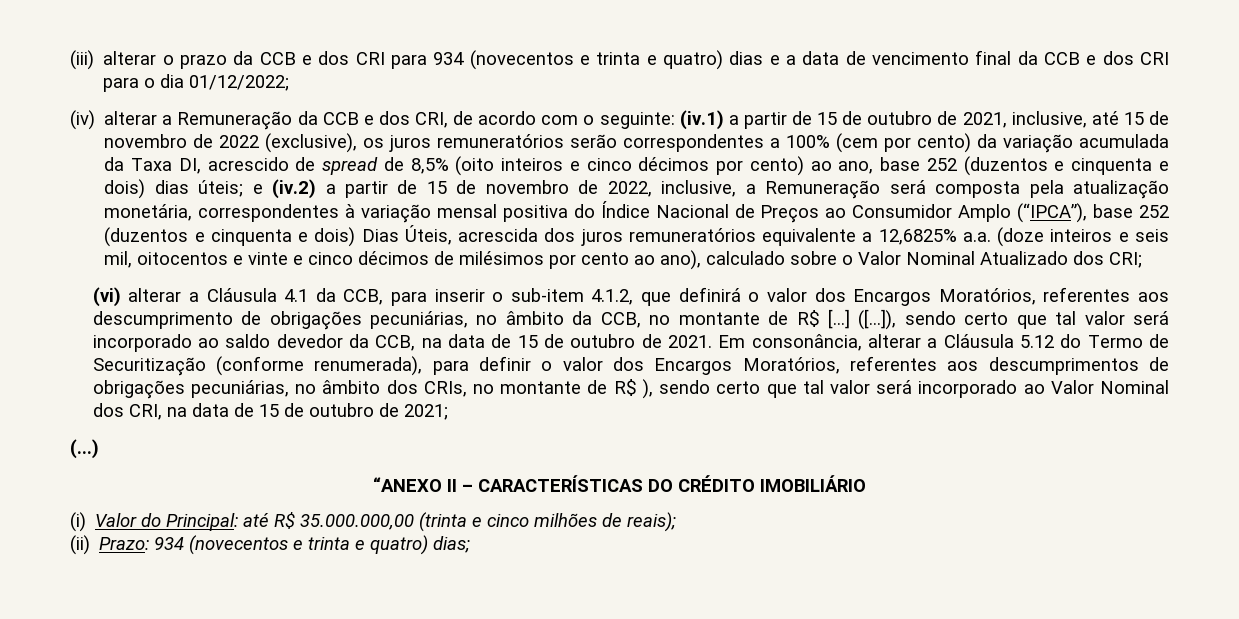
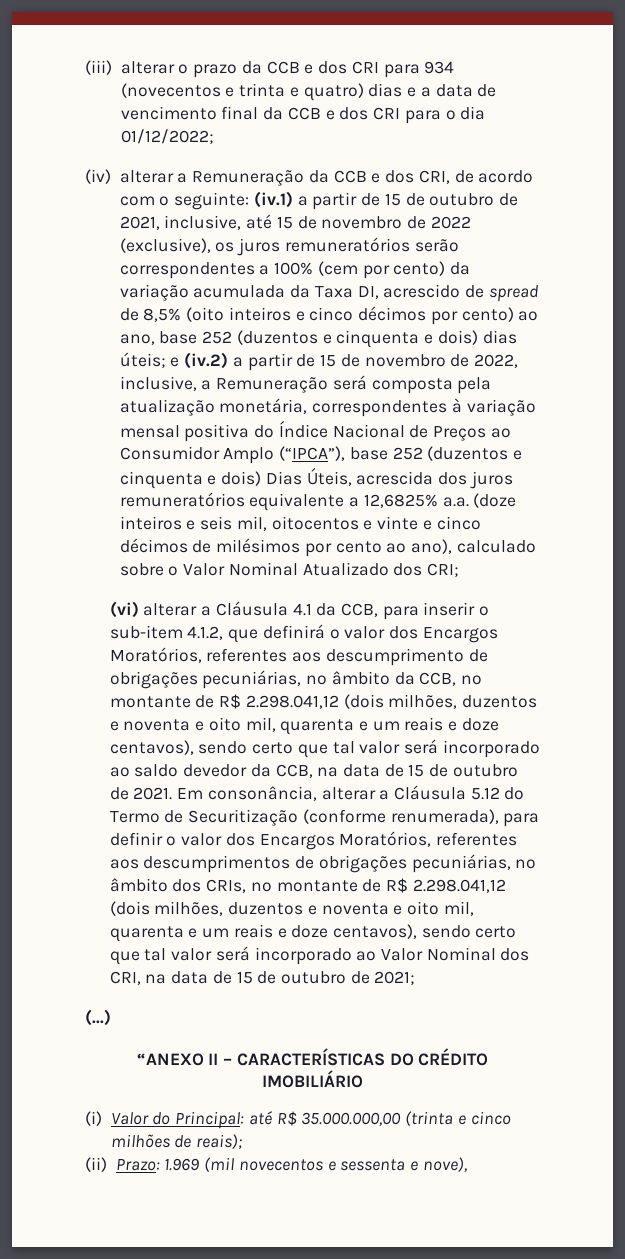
- (vi) alterar a Cláusula 4.1 da CCB, para inserir o sub-item 4.1.2, que definirá o valor dos Encargos Moratórios, referentes aos descumprimento de obrigações pecuniárias, no âmbito da CCB, no montante de R$ [...] ([...]), sendo certo que tal valor será incorporado ao saldo devedor da CCB, na data de 15 de outubro de 2021.
+ (vi) alterar a Cláusula 4.1 da CCB, para inserir o sub-item 4.1.2, que definirá o valor dos Encargos Moratórios, referentes aos descumprimento de obrigações pecuniárias, no âmbito da CCB, no montante de R$ 2.298.041,12 (dois milhões, duzentos e noventa e oito mil, quarenta e um reais e doze centavos), sendo certo que tal valor será incorporado ao saldo devedor da CCB, na data de 15 de outubro de 2021.
- Em consonância, alterar a Cláusula 5.12 do Termo de Securitização (conforme renumerada), para definir o valor dos Encargos Moratórios, referentes aos descumprimentos de obrigações pecuniárias, no âmbito dos CRIs, no montante de R$ ), sendo certo que tal valor será incorporado ao Valor Nominal dos CRI, na data de 15 de outubro de 2021;
+ Em consonância, alterar a Cláusula 5.12 do Termo de Securitização (conforme renumerada), para definir o valor dos Encargos Moratórios, referentes aos descumprimentos de obrigações pecuniárias, no âmbito dos CRIs, no montante de R$ 2.298.041,12 (dois milhões, duzentos e noventa e oito mil, quarenta e um reais e doze centavos), sendo certo que tal valor será incorporado ao Valor Nominal dos CRI, na data de 15 de outubro de 2021;
- (ii) Prazo: 934 (novecentos e trinta e quatro) dias;
+ (ii) Prazo: 1.969 (mil novecentos e sessenta e nove),

